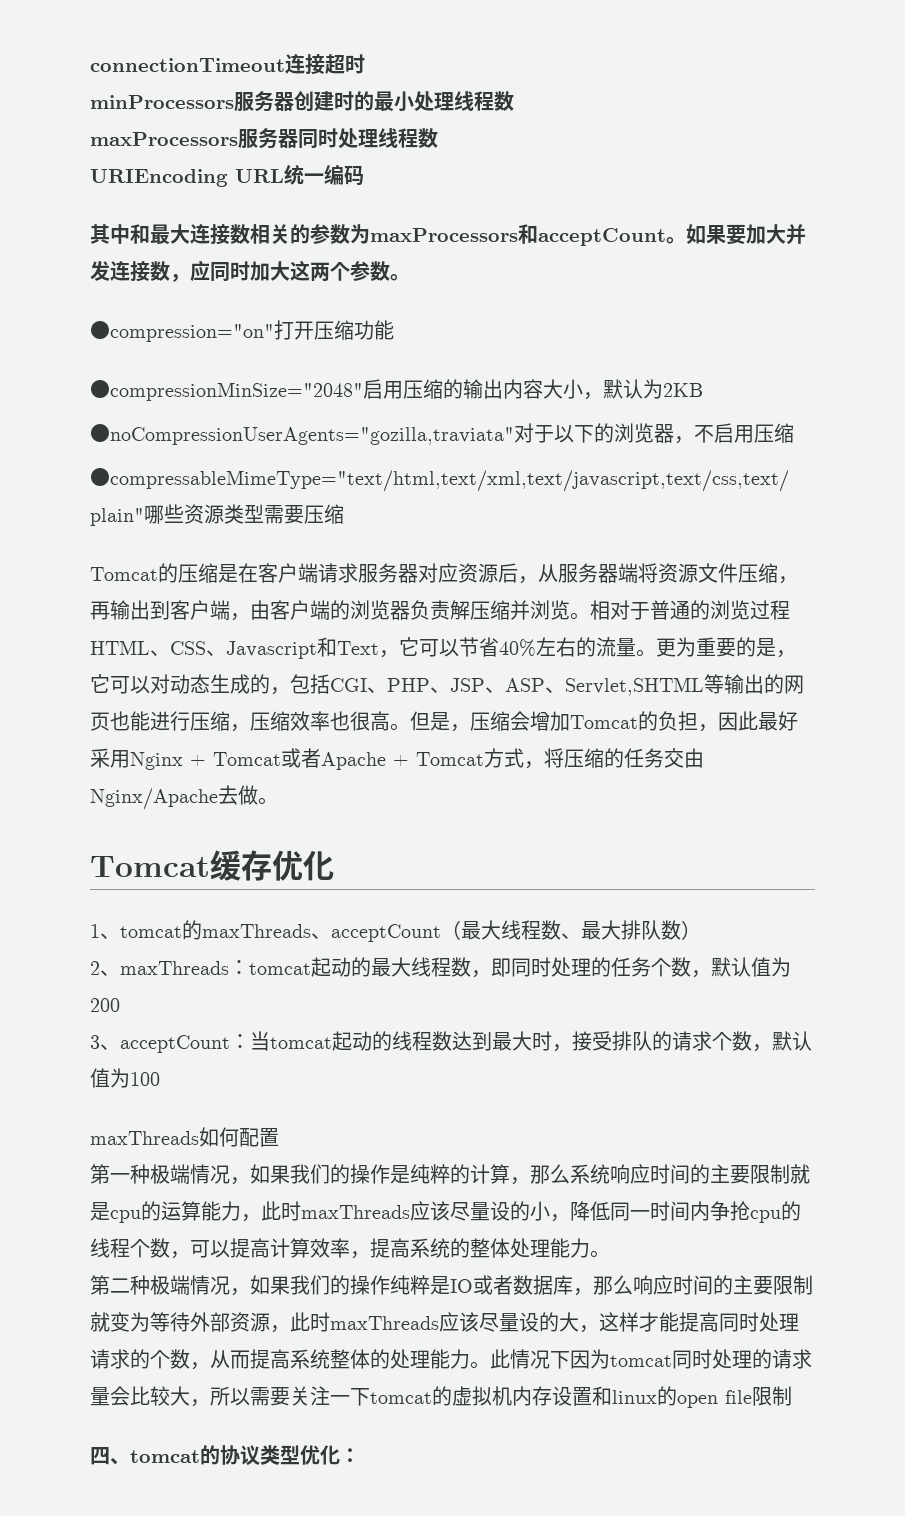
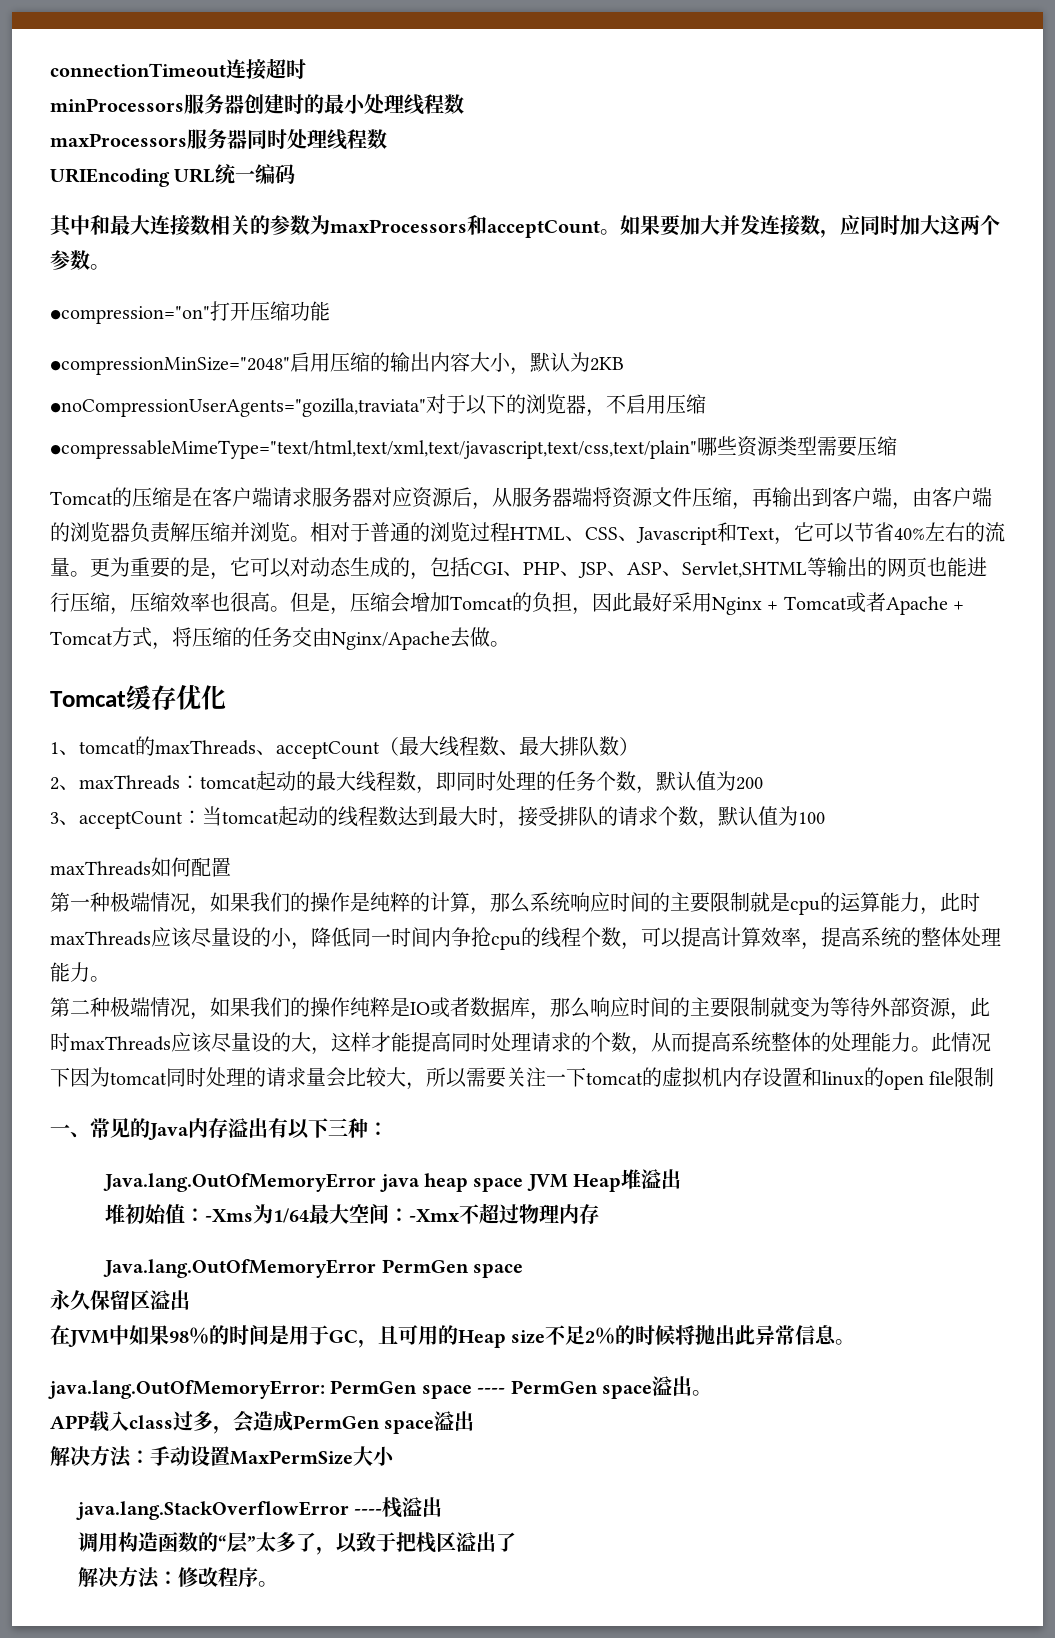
- 四、tomcat的协议类型优化：
+ 一、常见的Java内存溢出有以下三种：
+ Java.lang.OutOfMemoryError java heap space JVM Heap堆溢出
+ 堆初始值：-Xms为1/64最大空间：-Xmx不超过物理内存
+ Java.lang.OutOfMemoryError PermGen space
+ 永久保留区溢出
+ 在JVM中如果98％的时间是用于GC，且可用的Heap size不足2％的时候将抛出此异常信息。
+ java.lang.OutOfMemoryError: PermGen space ---- PermGen space溢出。
+ APP载入class过多，会造成PermGen space溢出
+ 解决方法：手动设置MaxPermSize大小
+ java.lang.StackOverflowError ----栈溢出
+ 调用构造函数的“层”太多了，以致于把栈区溢出了
+ 解决方法：修改程序。

